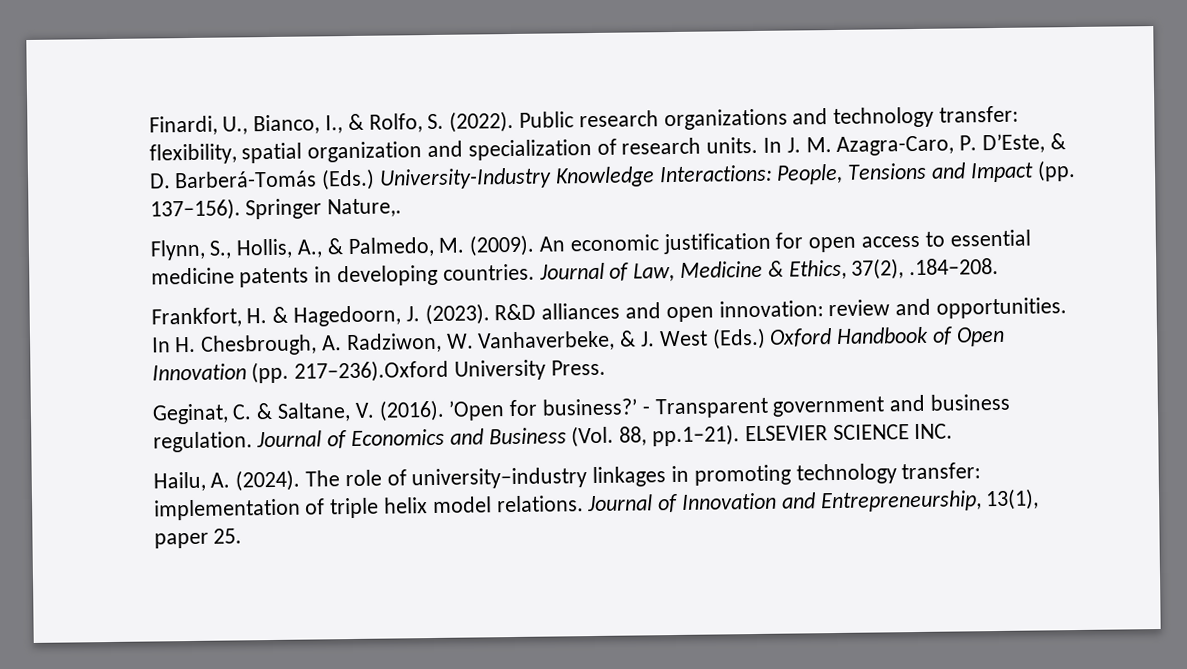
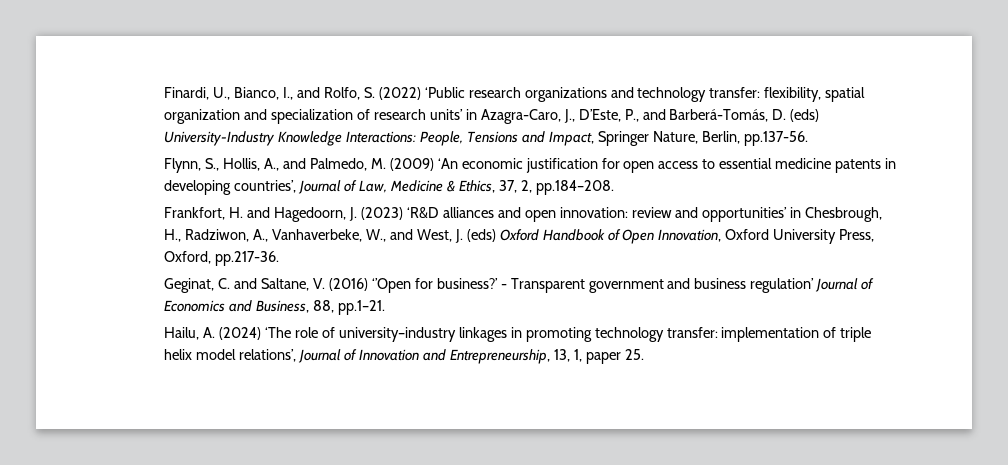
- Finardi, U., Bianco, I., & Rolfo, S. (2022). Public research organizations and technology transfer: flexibility, spatial organization and specialization of research units. In J. M. Azagra-Caro, P. D’Este, & D. Barberá-Tomás (Eds.) University-Industry Knowledge Interactions: People, Tensions and Impact (pp. 137–156). Springer Nature,.
+ Finardi, U., Bianco, I., and Rolfo, S. (2022) ‘Public research organizations and technology transfer: flexibility, spatial organization and specialization of research units’ in Azagra-Caro, J., D’Este, P., and Barberá-Tomás, D. (eds) University-Industry Knowledge Interactions: People, Tensions and Impact, Springer Nature, Berlin, pp.137-56.
- Flynn, S., Hollis, A., & Palmedo, M. (2009). An economic justification for open access to essential medicine patents in developing countries. Journal of Law, Medicine & Ethics, 37(2), .184–208.
+ Flynn, S., Hollis, A., and Palmedo, M. (2009) ‘An economic justification for open access to essential medicine patents in developing countries’, Journal of Law, Medicine & Ethics, 37, 2, pp.184–208.
- Frankfort, H. & Hagedoorn, J. (2023). R&D alliances and open innovation: review and opportunities. In H. Chesbrough, A. Radziwon, W. Vanhaverbeke, & J. West (Eds.) Oxford Handbook of Open Innovation (pp. 217–236).Oxford University Press.
+ Frankfort, H. and Hagedoorn, J. (2023) ‘R&D alliances and open innovation: review and opportunities’ in Chesbrough, H., Radziwon, A., Vanhaverbeke, W., and West, J. (eds) Oxford Handbook of Open Innovation, Oxford University Press, Oxford, pp.217-36.
- Geginat, C. & Saltane, V. (2016). ’Open for business?’
+ Geginat, C. and Saltane, V. (2016) ‘’Open for business?’
- - Transparent government and business regulation. Journal of Economics and Business (Vol. 88, pp.1–21). ELSEVIER SCIENCE INC.
+ - Transparent government and business regulation’ Journal of Economics and Business, 88, pp.1–21.
- Hailu, A. (2024). The role of university–industry linkages in promoting technology transfer: implementation of triple helix model relations. Journal of Innovation and Entrepreneurship, 13(1), paper 25.
+ Hailu, A. (2024) ‘The role of university–industry linkages in promoting technology transfer: implementation of triple helix model relations’, Journal of Innovation and Entrepreneurship, 13, 1, paper 25.

